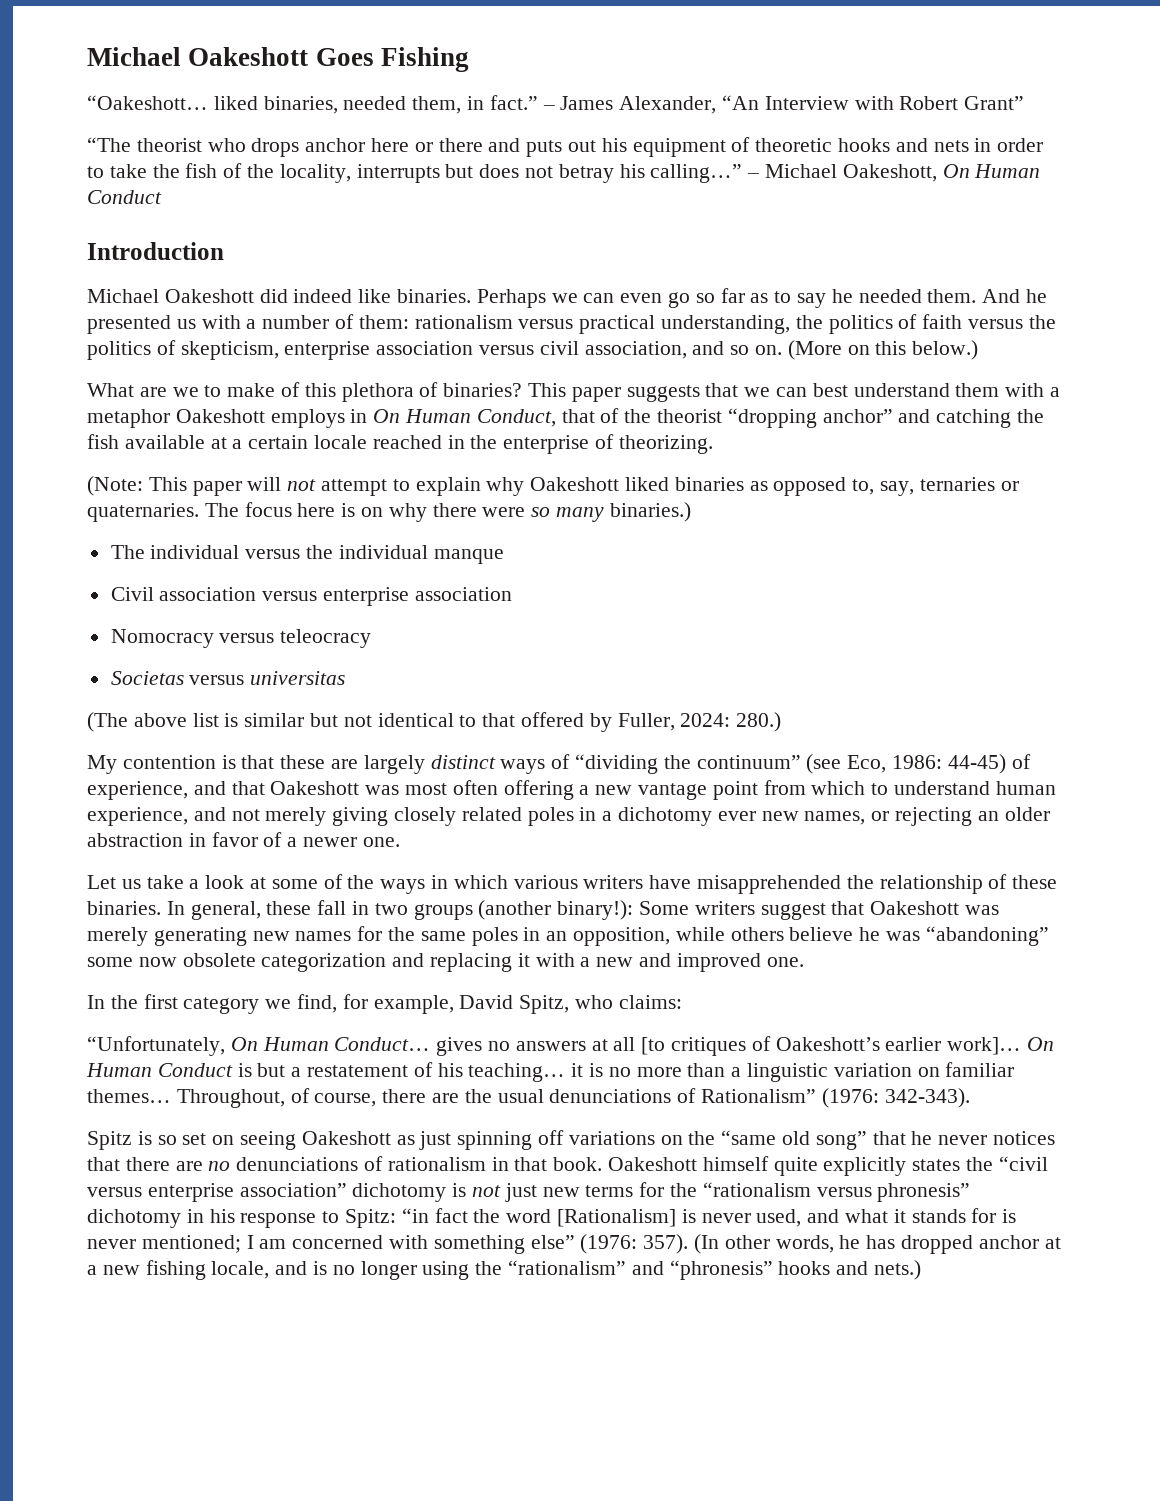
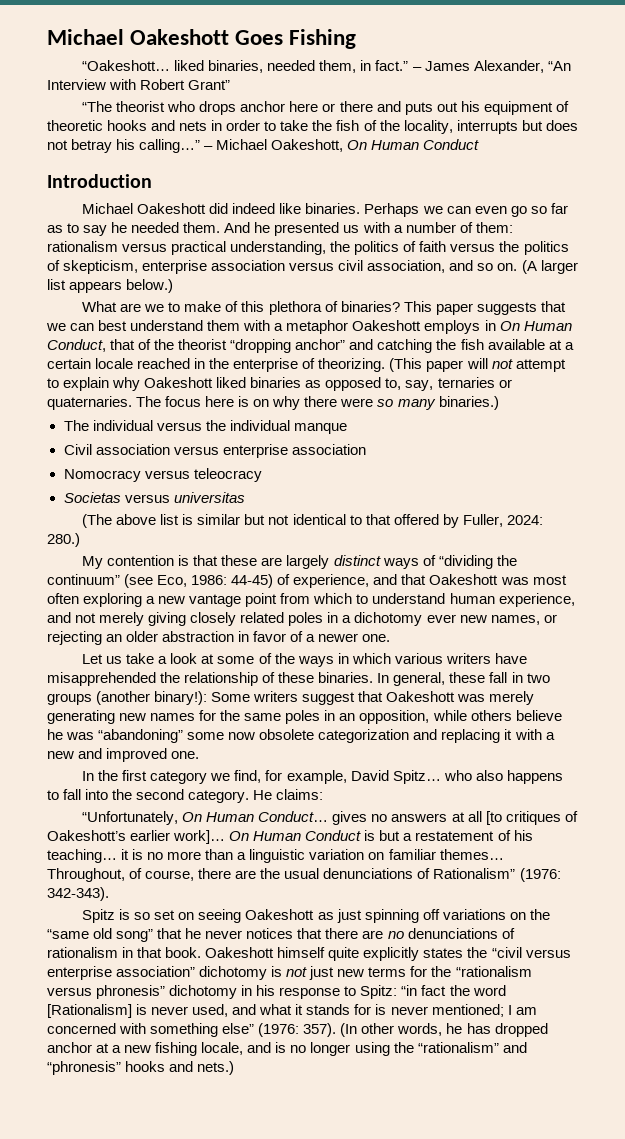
- (More on this below.)
+ (A larger list appears below.)
- This paper suggests that we can best understand them with a metaphor Oakeshott employs in On Human Conduct, that of the theorist “dropping anchor” and catching the fish available at a certain locale reached in the enterprise of theorizing.
- (Note: This paper will not attempt to explain why Oakeshott liked binaries as opposed to, say, ternaries or quaternaries.
+ This paper suggests that we can best understand them with a metaphor Oakeshott employs in On Human Conduct, that of the theorist “dropping anchor” and catching the fish available at a certain locale reached in the enterprise of theorizing. (This paper will not attempt to explain why Oakeshott liked binaries as opposed to, say, ternaries or quaternaries.
- My contention is that these are largely distinct ways of “dividing the continuum” (see Eco, 1986: 44-45) of experience, and that Oakeshott was most often offering a new vantage point from which to understand human experience, and not merely giving closely related poles in a dichotomy ever new names, or rejecting an older abstraction in favor of a newer one.
+ My contention is that these are largely distinct ways of “dividing the continuum” (see Eco, 1986: 44-45) of experience, and that Oakeshott was most often exploring a new vantage point from which to understand human experience, and not merely giving closely related poles in a dichotomy ever new names, or rejecting an older abstraction in favor of a newer one.
- In the first category we find, for example, David Spitz, who claims:
+ In the first category we find, for example, David Spitz… who also happens to fall into the second category. He claims:

